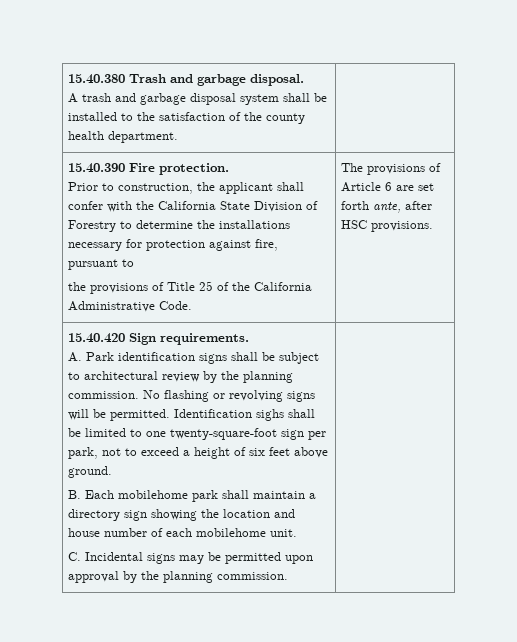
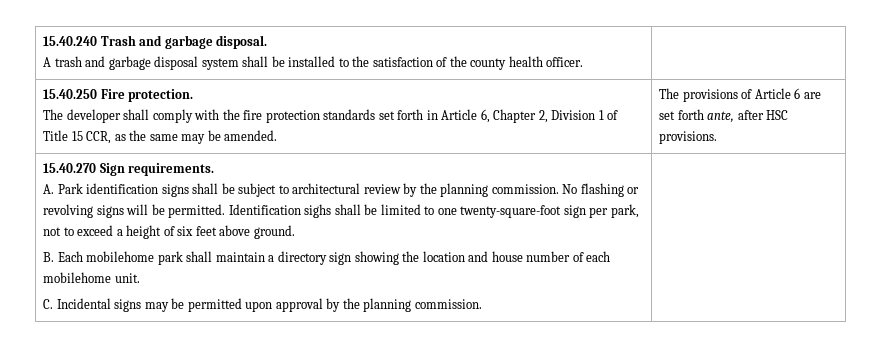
- 15.40.380 Trash and garbage disposal.
- A trash and garbage disposal system shall be installed to the satisfaction of the county health department. |
- 15.40.390 Fire protection.
+ 15.40.240 Trash and garbage disposal.
+ A trash and garbage disposal system shall be installed to the satisfaction of the county health officer. |
+ 15.40.250 Fire protection.
- Prior to construction, the applicant shall confer with the California State Division of Forestry to determine the installations necessary for protection against fire, pursuant to
- the provisions of Title 25 of the California Administrative Code.
+ The developer shall comply with the fire protection standards set forth in Article 6, Chapter 2, Division 1 of Title 15 CCR, as the same may be amended.
- 15.40.420 Sign requirements.
+ 15.40.270 Sign requirements.

